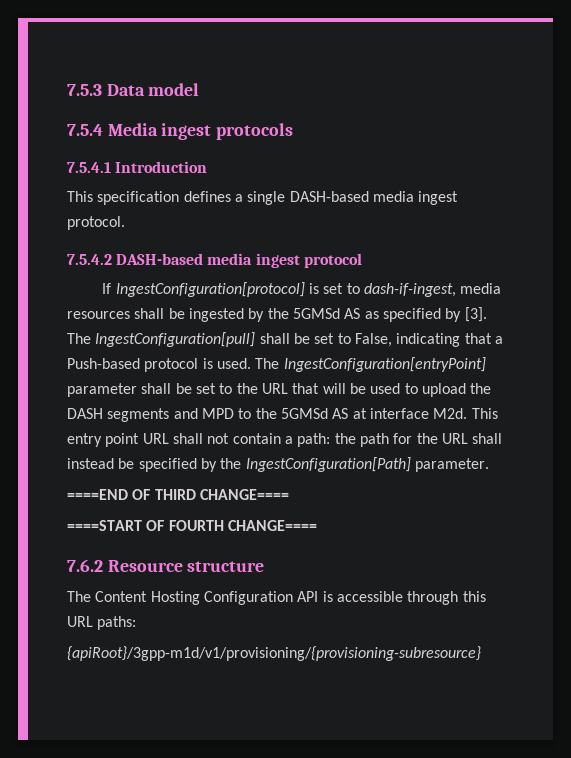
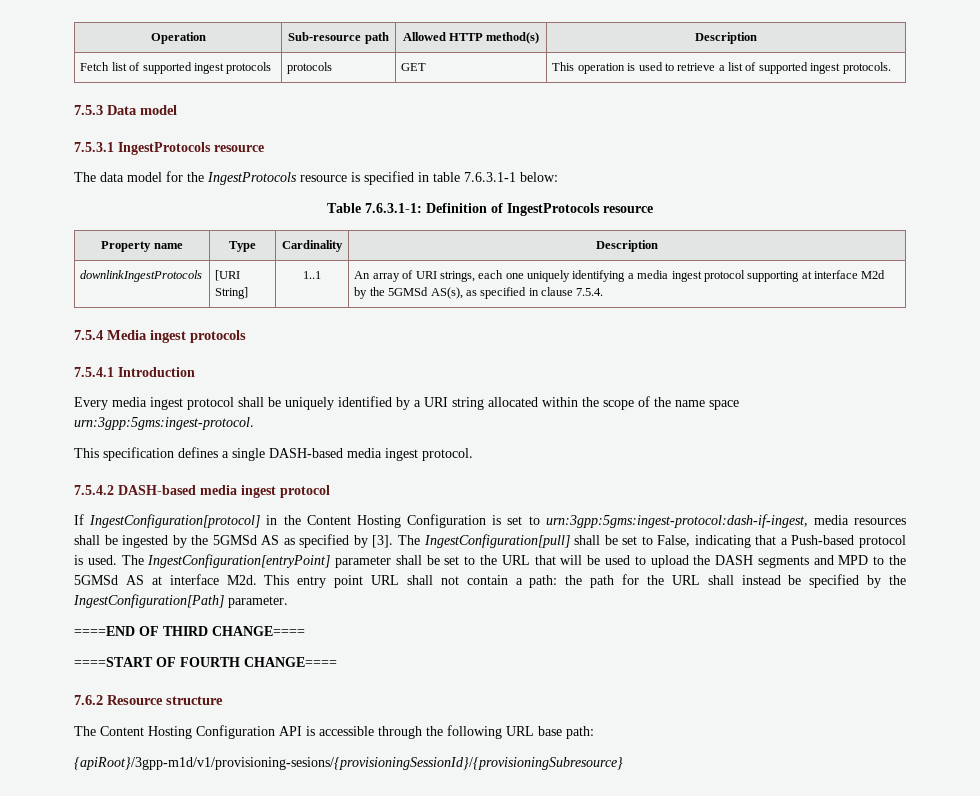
+ Operation | Sub-resource path | Allowed HTTP method(s) | Description
+ Fetch list of supported ingest protocols | protocols | GET | This operation is used to retrieve a list of supported ingest protocols.
  7.5.3 Data model
+ 7.5.3.1 IngestProtocols resource
+ The data model for the IngestProtocols resource is specified in table 7.6.3.1-1 below:
+ Table 7.6.3.1-1: Definition of IngestProtocols resource
+ Property name | Type | Cardinality | Description
+ downlinkIngestProtocols | [URI String] | 1..1 | An array of URI strings, each one uniquely identifying a media ingest protocol supporting at interface M2d by the 5GMSd AS(s), as specified in clause 7.5.4.
+ Every media ingest protocol shall be uniquely identified by a URI string allocated within the scope of the name space urn:3gpp:5gms:ingest-protocol.
- If IngestConfiguration[protocol] is set to dash-if-ingest, media resources shall be ingested by the 5GMSd AS as specified by [3].
+ If IngestConfiguration[protocol] in the Content Hosting Configuration is set to urn:3gpp:5gms:ingest-protocol:dash-if-ingest, media resources shall be ingested by the 5GMSd AS as specified by [3].
- The Content Hosting Configuration API is accessible through this URL paths:
- {apiRoot}/3gpp-m1d/v1/provisioning/{provisioning-subresource}
+ The Content Hosting Configuration API is accessible through the following URL base path:
+ {apiRoot}/3gpp-m1d/v1/provisioning-sesions/{provisioningSessionId}/{provisioningSubresource}

